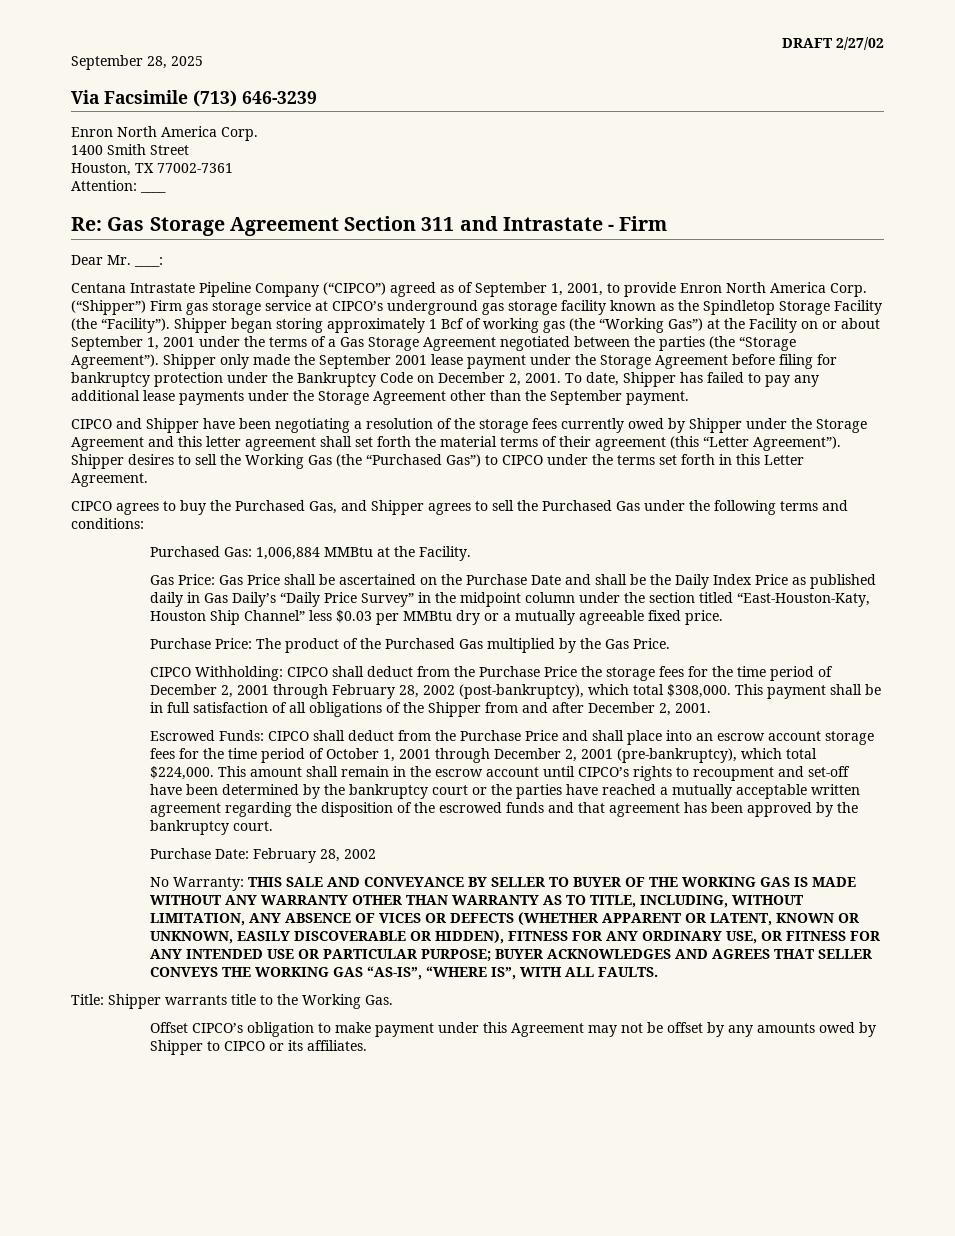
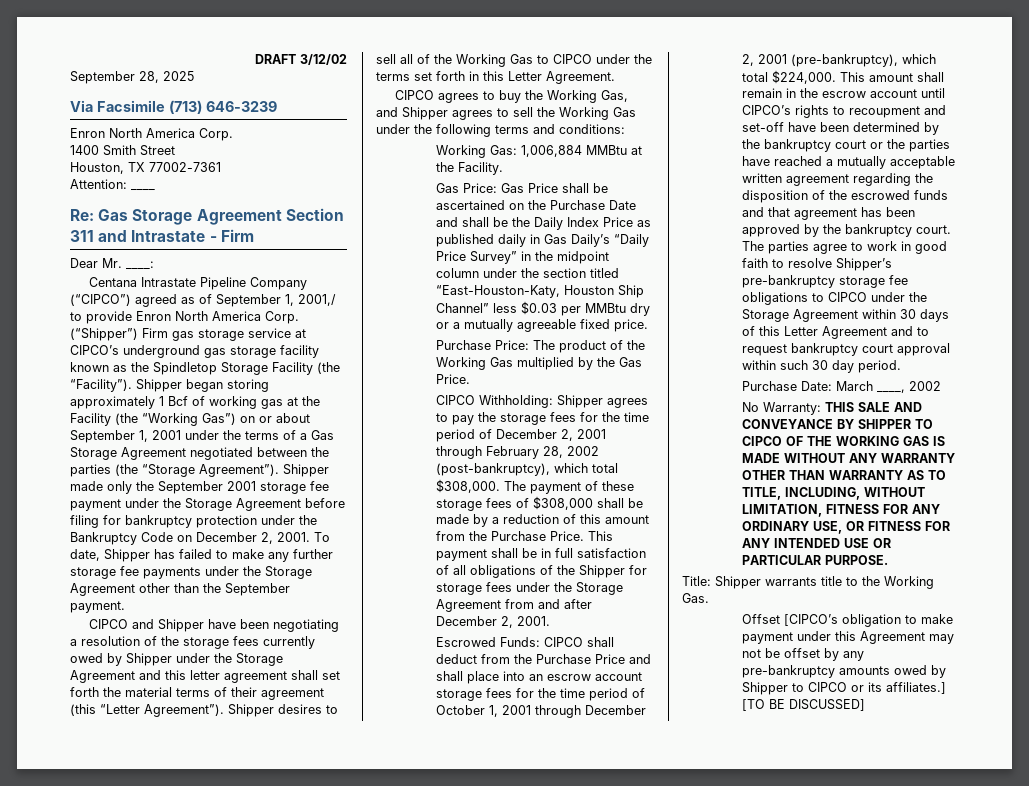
- DRAFT 2/27/02
+ DRAFT 3/12/02
- Centana Intrastate Pipeline Company (“CIPCO”) agreed as of September 1, 2001, to provide Enron North America Corp.
+ Centana Intrastate Pipeline Company (“CIPCO”) agreed as of September 1, 2001,/ to provide Enron North America Corp.
- Shipper began storing approximately 1 Bcf of working gas (the “Working Gas”) at the Facility on or about September 1, 2001 under the terms of a Gas Storage Agreement negotiated between the parties (the “Storage Agreement”).
+ Shipper began storing approximately 1 Bcf of working gas at the Facility (the “Working Gas”) on or about September 1, 2001 under the terms of a Gas Storage Agreement negotiated between the parties (the “Storage Agreement”).
- Shipper only made the September 2001 lease payment under the Storage Agreement before filing for bankruptcy protection under the Bankruptcy Code on December 2, 2001.
+ Shipper made only the September 2001 storage fee payment under the Storage Agreement before filing for bankruptcy protection under the Bankruptcy Code on December 2, 2001.
- To date, Shipper has failed to pay any additional lease payments under the Storage Agreement other than the September payment.
+ To date, Shipper has failed to make any further storage fee payments under the Storage Agreement other than the September payment.
- Shipper desires to sell the Working Gas (the “Purchased Gas”) to CIPCO under the terms set forth in this Letter Agreement.
+ Shipper desires to sell all of the Working Gas to CIPCO under the terms set forth in this Letter Agreement.
- CIPCO agrees to buy the Purchased Gas, and Shipper agrees to sell the Purchased Gas under the following terms and conditions:
+ CIPCO agrees to buy the Working Gas, and Shipper agrees to sell the Working Gas under the following terms and conditions:
- Purchased Gas: 1,006,884 MMBtu at the Facility.
+ Working Gas: 1,006,884 MMBtu at the Facility.
- Purchase Price: The product of the Purchased Gas multiplied by the Gas Price.
+ Purchase Price: The product of the Working Gas multiplied by the Gas Price.
- CIPCO Withholding: CIPCO shall deduct from the Purchase Price the storage fees for the time period of December 2, 2001 through February 28, 2002 (post-bankruptcy), which total $308,000.
+ CIPCO Withholding: Shipper agrees to pay the storage fees for the time period of December 2, 2001 through February 28, 2002 (post-bankruptcy), which total $308,000.
+ The payment of these storage fees of $308,000 shall be made by a reduction of this amount from the Purchase Price.
- This payment shall be in full satisfaction of all obligations of the Shipper from and after December 2, 2001.
+ This payment shall be in full satisfaction of all obligations of the Shipper for storage fees under the Storage Agreement from and after December 2, 2001.
+ The parties agree to work in good faith to resolve Shipper’s pre-bankruptcy storage fee obligations to CIPCO under the Storage Agreement within 30 days of this Letter Agreement and to request bankruptcy court approval within such 30 day period.
- Purchase Date: February 28, 2002
+ Purchase Date: March ____, 2002
- No Warranty: THIS SALE AND CONVEYANCE BY SELLER TO BUYER OF THE WORKING GAS IS MADE WITHOUT ANY WARRANTY OTHER THAN WARRANTY AS TO TITLE, INCLUDING, WITHOUT LIMITATION, ANY ABSENCE OF VICES OR DEFECTS (WHETHER APPARENT OR LATENT, KNOWN OR UNKNOWN, EASILY DISCOVERABLE OR HIDDEN), FITNESS FOR ANY ORDINARY USE, OR FITNESS FOR ANY INTENDED USE OR PARTICULAR PURPOSE; BUYER ACKNOWLEDGES AND AGREES THAT SELLER CONVEYS THE WORKING GAS “AS-IS”, “WHERE IS”, WITH ALL FAULTS.
+ No Warranty: THIS SALE AND CONVEYANCE BY SHIPPER TO CIPCO OF THE WORKING GAS IS MADE WITHOUT ANY WARRANTY OTHER THAN WARRANTY AS TO TITLE, INCLUDING, WITHOUT LIMITATION, FITNESS FOR ANY ORDINARY USE, OR FITNESS FOR ANY INTENDED USE OR PARTICULAR PURPOSE.
- Offset CIPCO’s obligation to make payment under this Agreement may not be offset by any amounts owed by Shipper to CIPCO or its affiliates.
+ Offset [CIPCO’s obligation to make payment under this Agreement may not be offset by any pre-bankruptcy amounts owed by Shipper to CIPCO or its affiliates.] [TO BE DISCUSSED]

